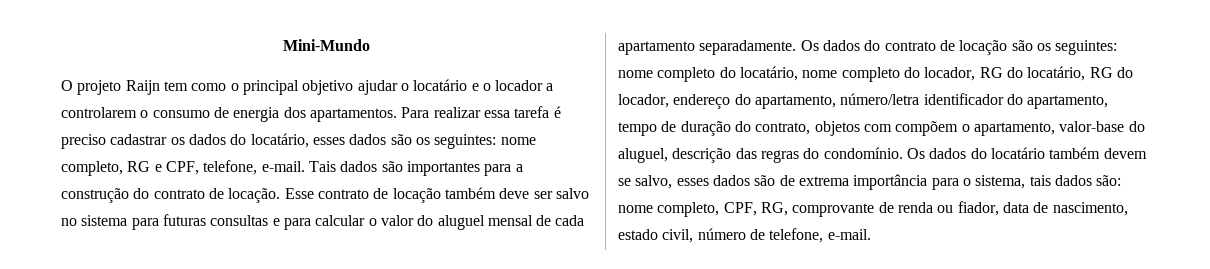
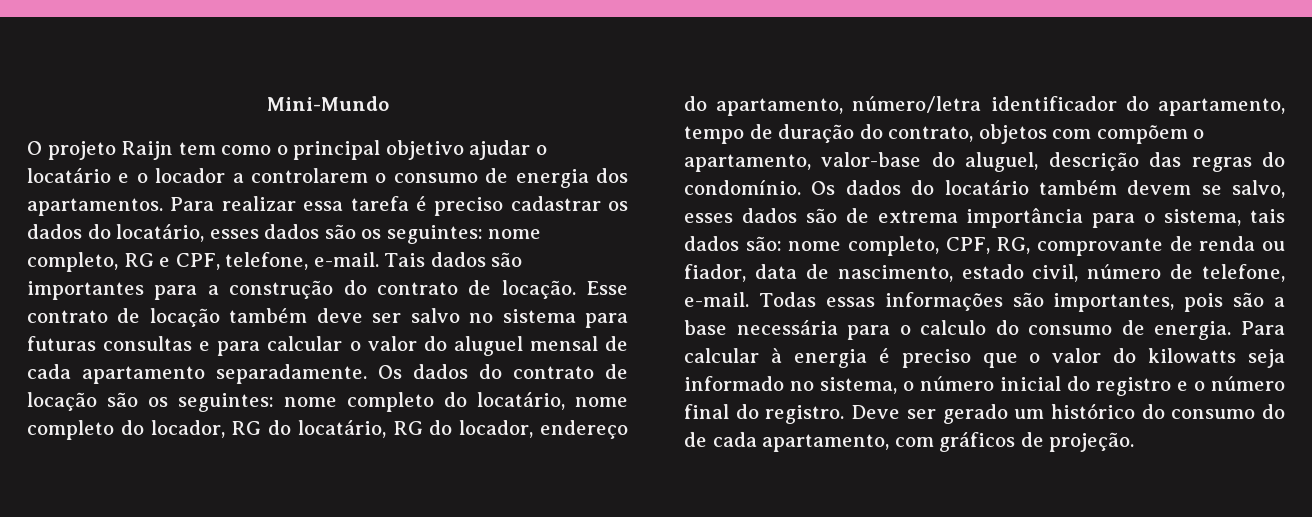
+ Todas essas informações são importantes, pois são a base necessária para o calculo do consumo de energia. Para calcular à energia é preciso que o valor do kilowatts seja informado no sistema, o número inicial do registro e o número final do registro. Deve ser gerado um histórico do consumo do de cada apartamento, com gráficos de projeção.

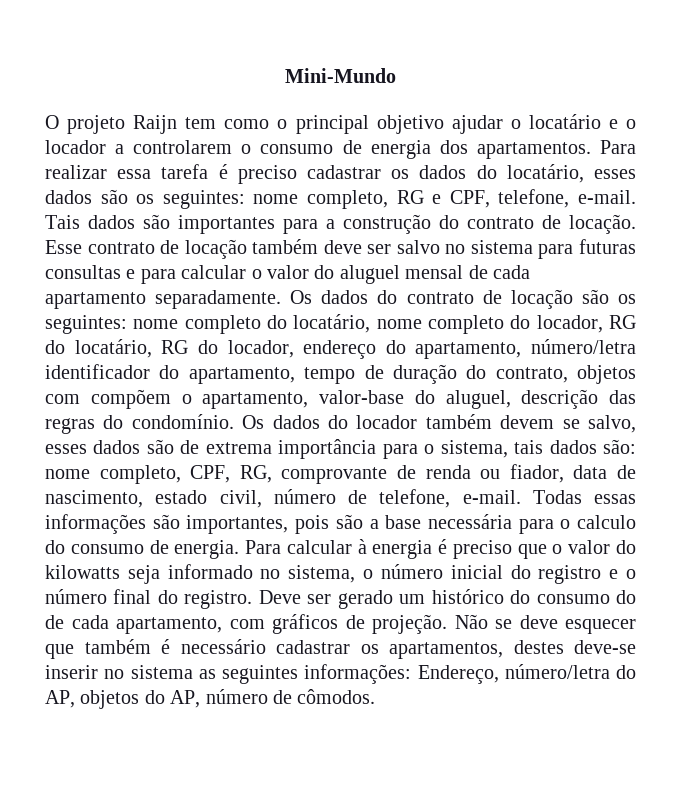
- Os dados do locatário também devem se salvo, esses dados são de extrema importância para o sistema, tais dados são: nome completo, CPF, RG, comprovante de renda ou fiador, data de nascimento, estado civil, número de telefone, e-mail.
+ Os dados do locador também devem se salvo, esses dados são de extrema importância para o sistema, tais dados são: nome completo, CPF, RG, comprovante de renda ou fiador, data de nascimento, estado civil, número de telefone, e-mail.
+ Não se deve esquecer que também é necessário cadastrar os apartamentos, destes deve-se inserir no sistema as seguintes informações: Endereço, número/letra do AP, objetos do AP, número de cômodos.

